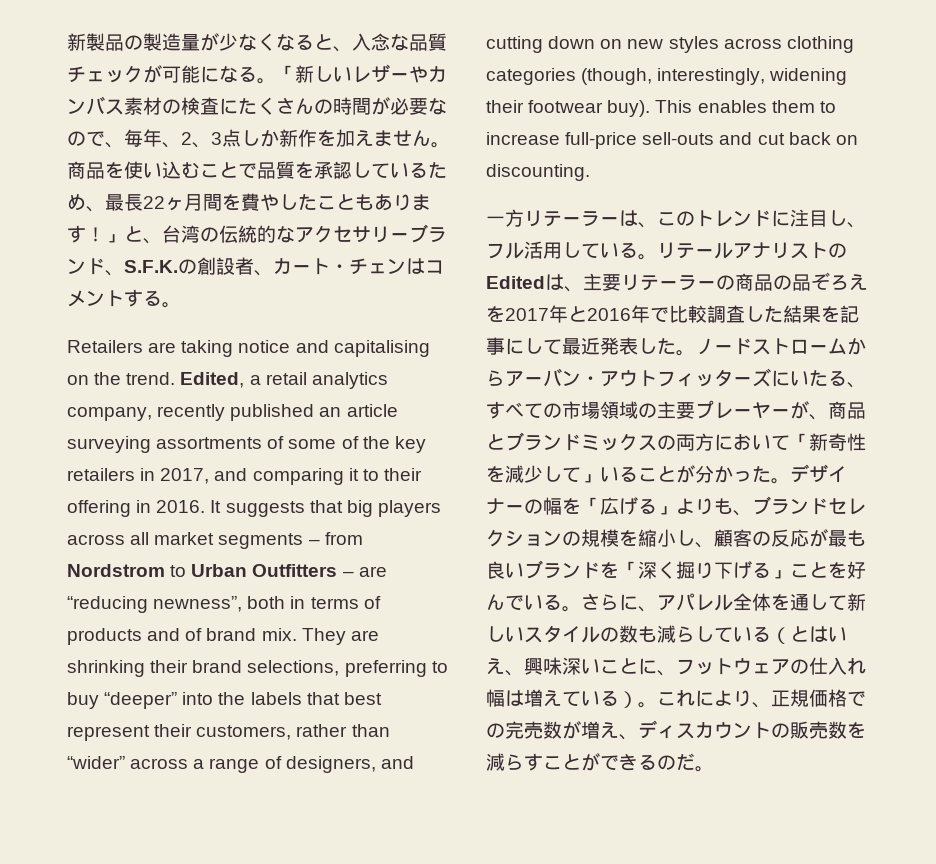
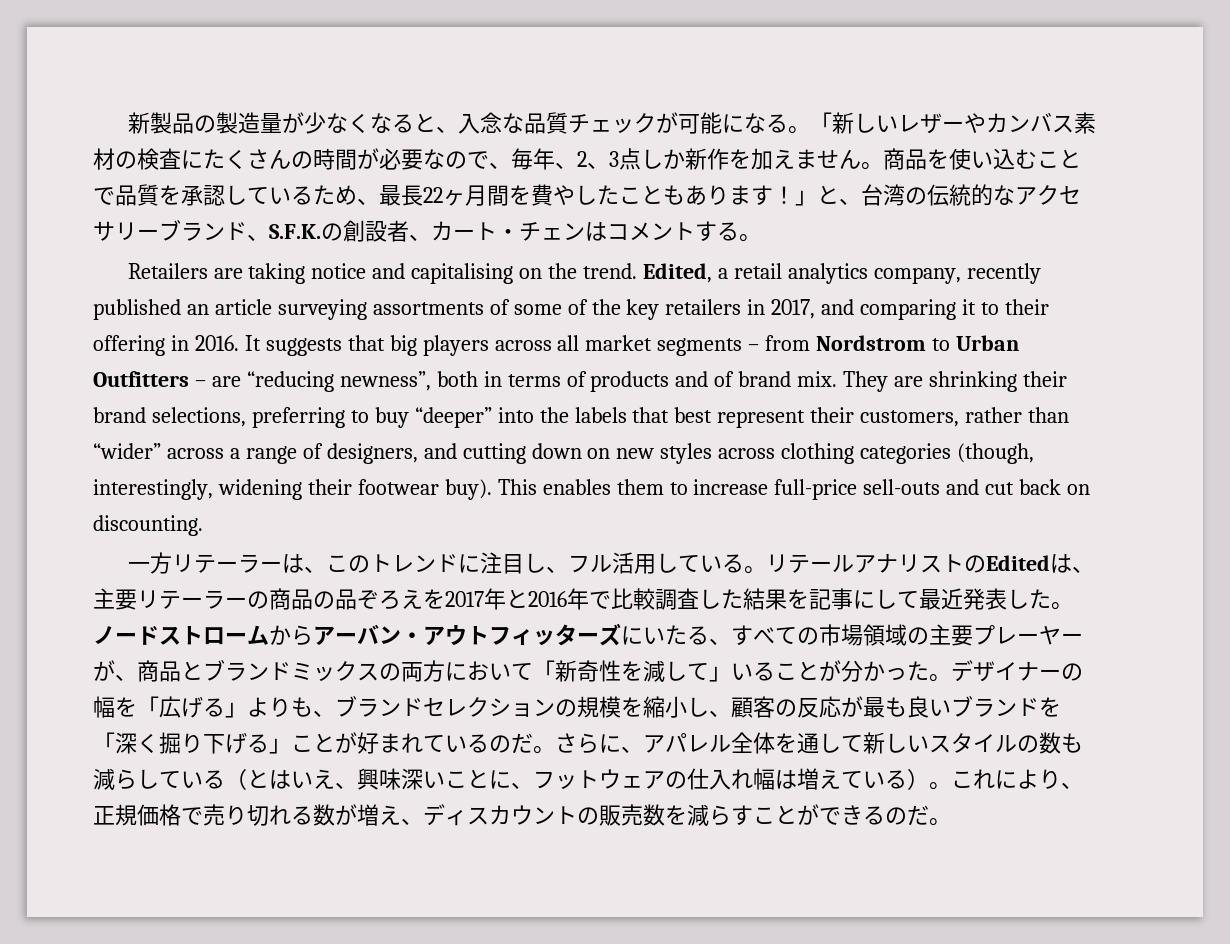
- ノードストロームからアーバン・アウトフィッターズにいたる、すべての市場領域の主要プレーヤーが、商品とブランドミックスの両方において「新奇性を減少して」いることが分かった。
+ ノードストロームからアーバン・アウトフィッターズにいたる、すべての市場領域の主要プレーヤーが、商品とブランドミックスの両方において「新奇性を減して」いることが分かった。
- デザイナーの幅を「広げる」よりも、ブランドセレクションの規模を縮小し、顧客の反応が最も良いブランドを「深く掘り下げる」ことを好んでいる。
+ デザイナーの幅を「広げる」よりも、ブランドセレクションの規模を縮小し、顧客の反応が最も良いブランドを「深く掘り下げる」ことが好まれているのだ。
- これにより、正規価格での完売数が増え、ディスカウントの販売数を減らすことができるのだ。
+ これにより、正規価格で売り切れる数が増え、ディスカウントの販売数を減らすことができるのだ。

